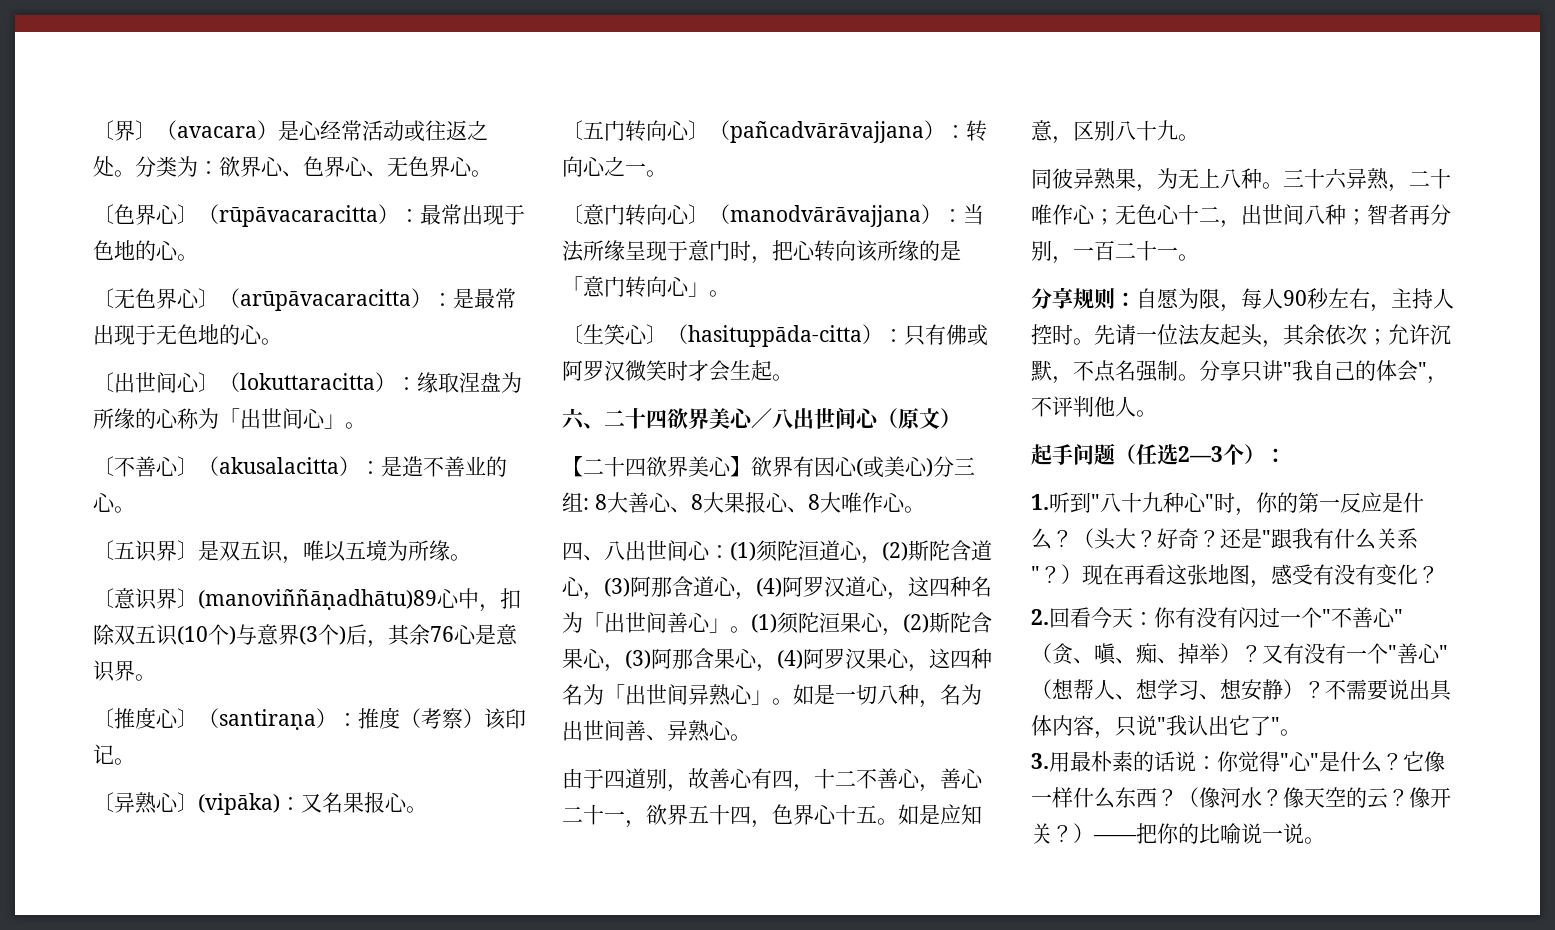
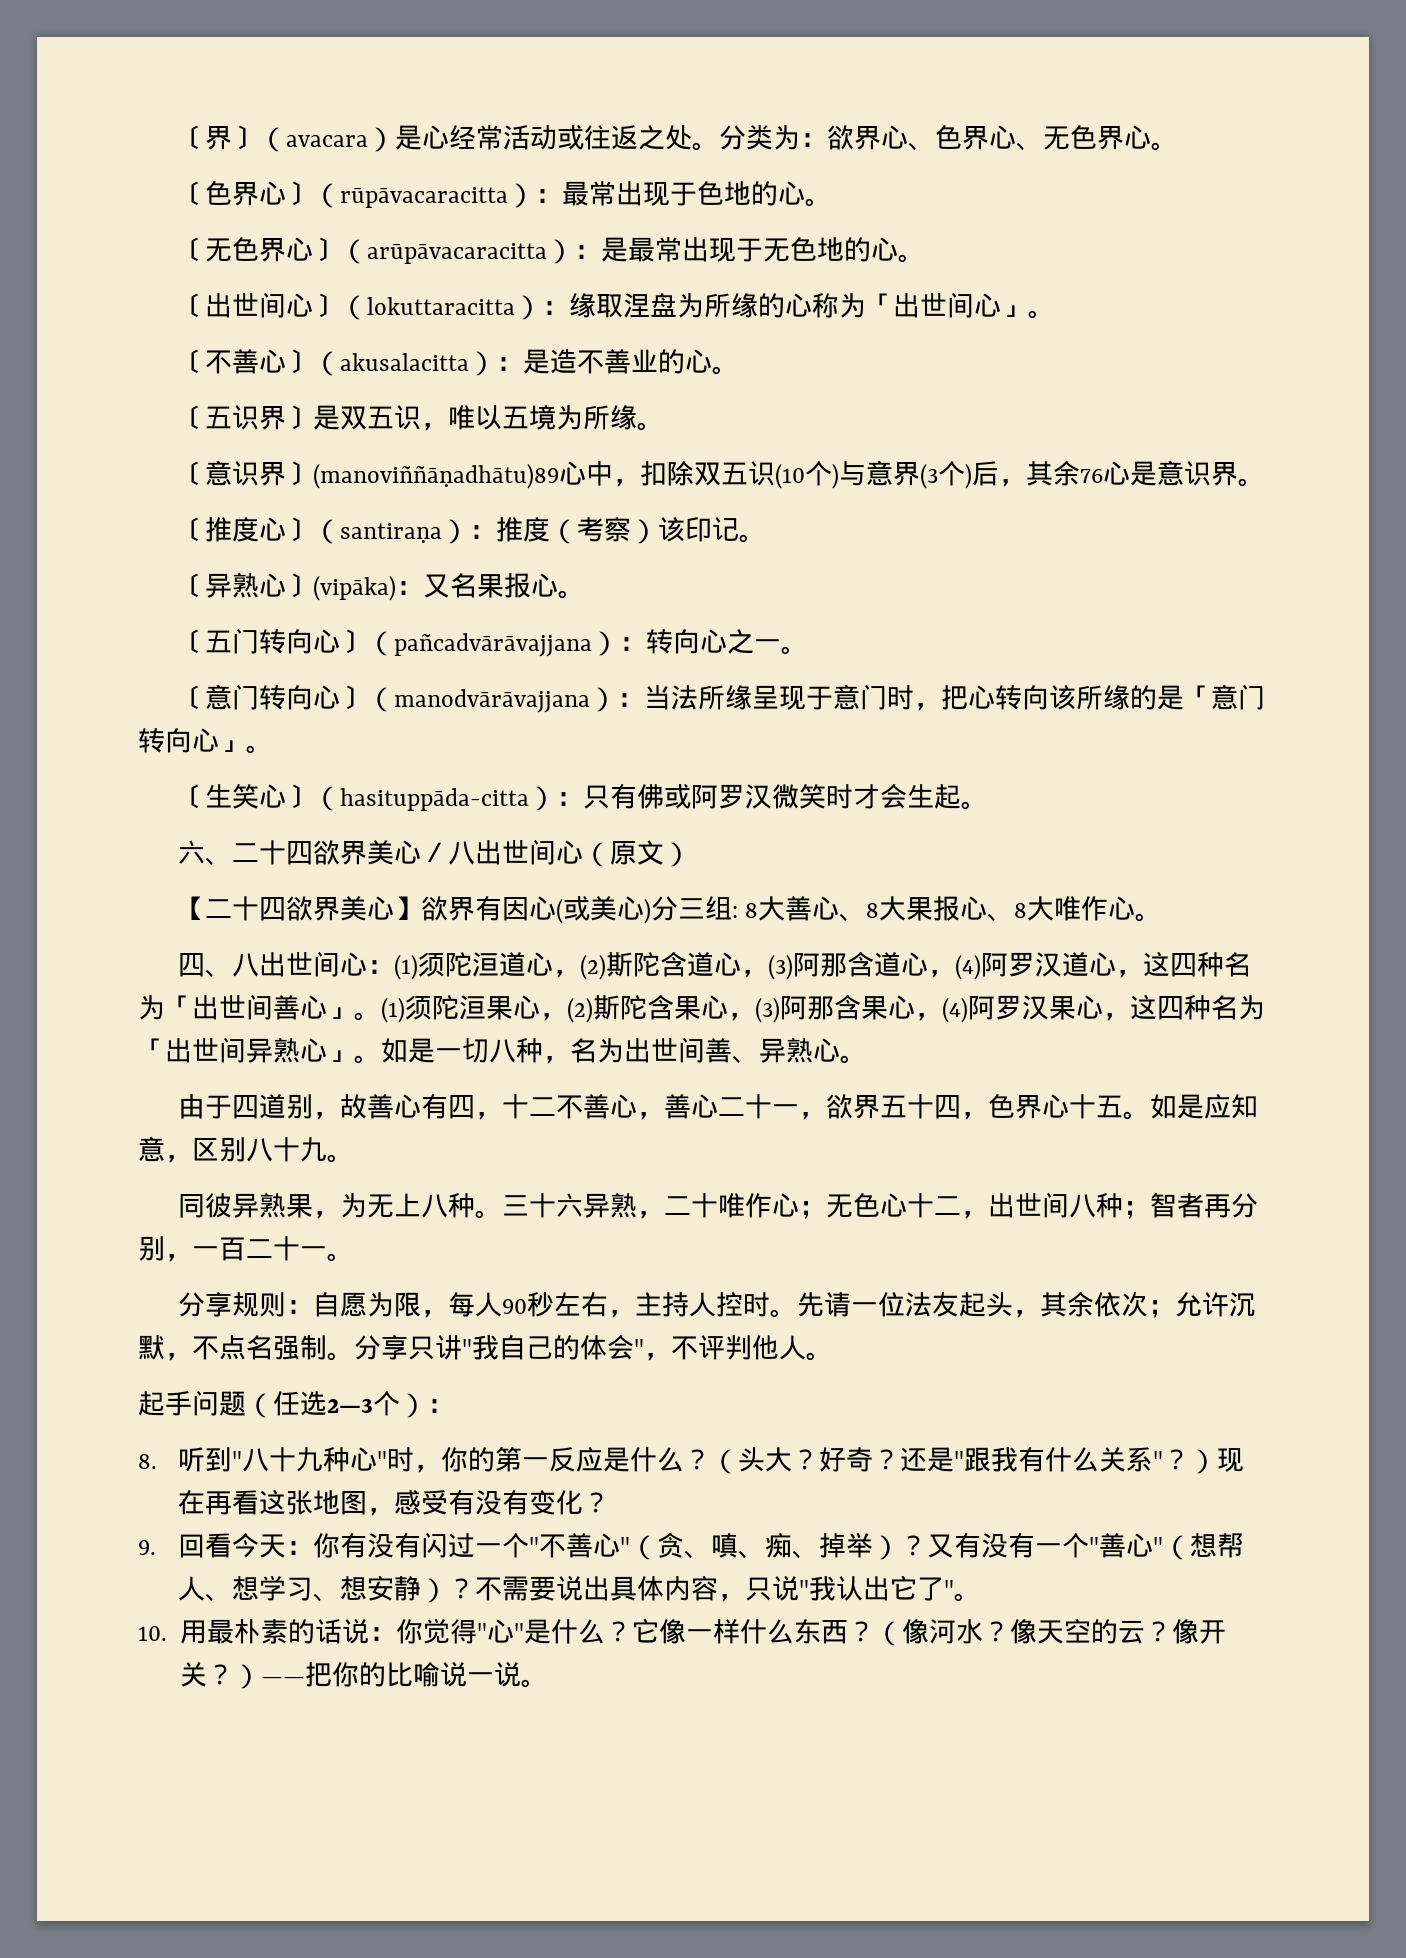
- 1.听到"八十九种心"时，你的第一反应是什么？
+ 8.听到"八十九种心"时，你的第一反应是什么？
- 2.回看今天：你有没有闪过一个"不善心"（贪、嗔、痴、掉举）？
+ 9.回看今天：你有没有闪过一个"不善心"（贪、嗔、痴、掉举）？
- 3.用最朴素的话说：你觉得"心"是什么？
+ 10.用最朴素的话说：你觉得"心"是什么？

